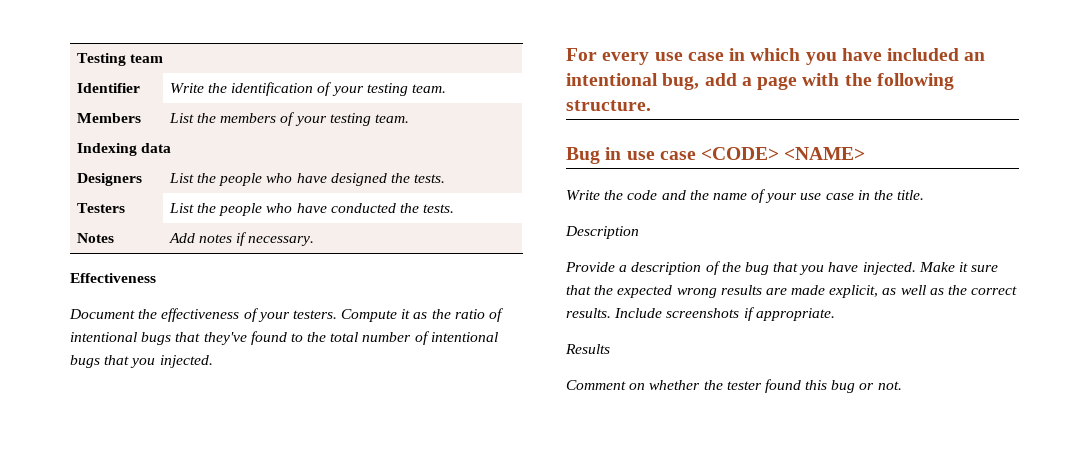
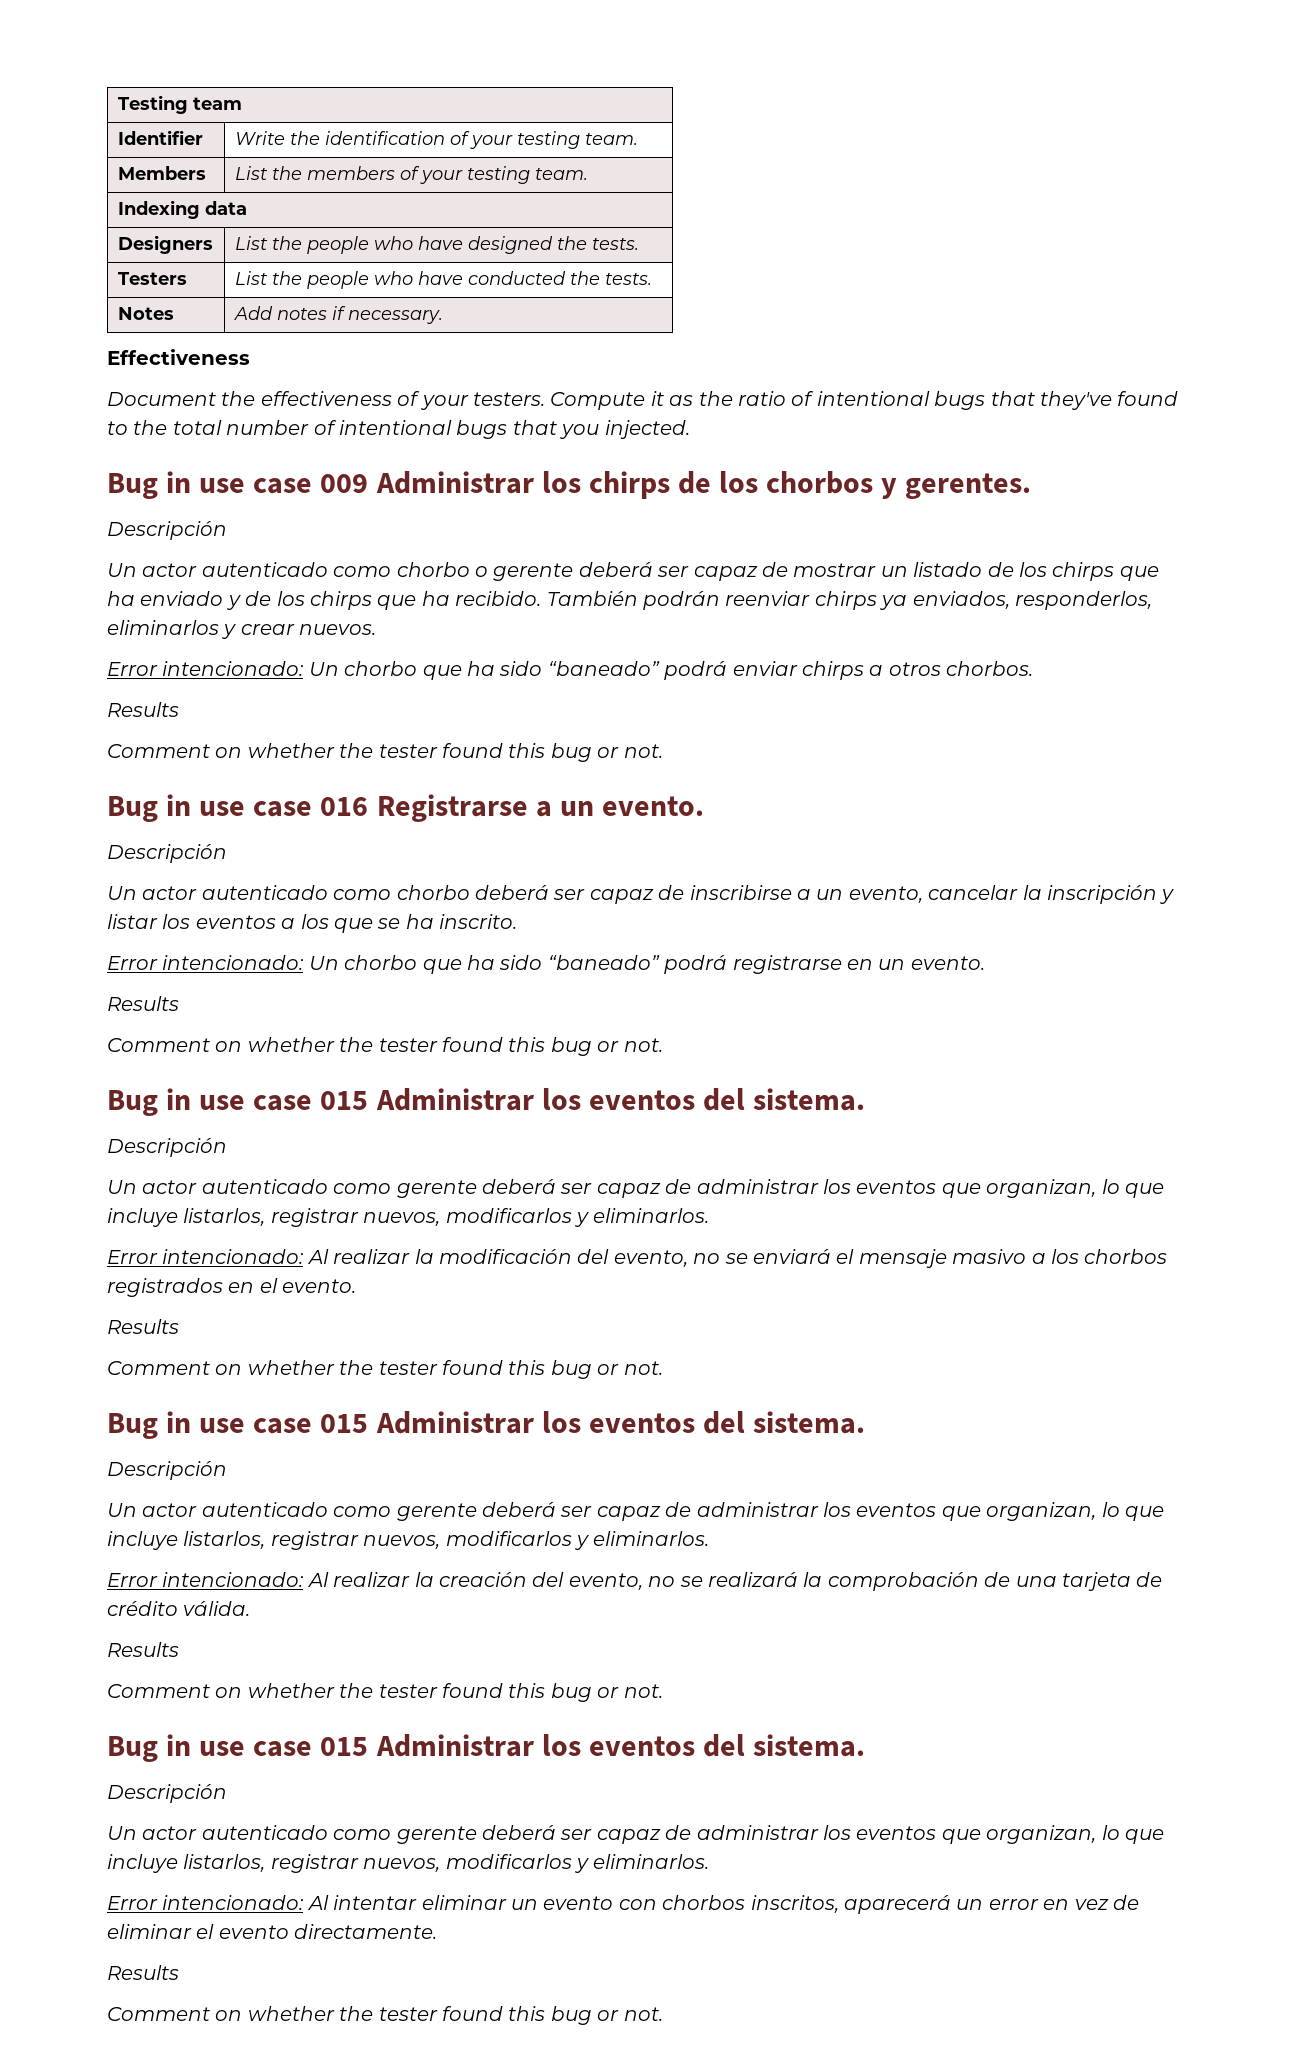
- For every use case in which you have included an intentional bug, add a page with the following structure.
- Bug in use case <CODE> <NAME>
- Write the code and the name of your use case in the title.
- Description
- Provide a description of the bug that you have injected. Make it sure that the expected wrong results are made explicit, as well as the correct results. Include screenshots if appropriate.
+ Bug in use case 009 Administrar los chirps de los chorbos y gerentes.
+ Descripción
+ Un actor autenticado como chorbo o gerente deberá ser capaz de mostrar un listado de los chirps que ha enviado y de los chirps que ha recibido. También podrán reenviar chirps ya enviados, responderlos, eliminarlos y crear nuevos.
+ Error intencionado: Un chorbo que ha sido “baneado” podrá enviar chirps a otros chorbos.
+ Bug in use case 016 Registrarse a un evento.
+ Descripción
+ Un actor autenticado como chorbo deberá ser capaz de inscribirse a un evento, cancelar la inscripción y listar los eventos a los que se ha inscrito.
+ Error intencionado: Un chorbo que ha sido “baneado” podrá registrarse en un evento.
+ Results
+ Comment on whether the tester found this bug or not.
+ Bug in use case 015 Administrar los eventos del sistema.
+ Descripción
+ Un actor autenticado como gerente deberá ser capaz de administrar los eventos que organizan, lo que incluye listarlos, registrar nuevos, modificarlos y eliminarlos.
+ Error intencionado: Al realizar la modificación del evento, no se enviará el mensaje masivo a los chorbos registrados en el evento.
+ Results
+ Comment on whether the tester found this bug or not.
+ Bug in use case 015 Administrar los eventos del sistema.
+ Descripción
+ Un actor autenticado como gerente deberá ser capaz de administrar los eventos que organizan, lo que incluye listarlos, registrar nuevos, modificarlos y eliminarlos.
+ Error intencionado: Al realizar la creación del evento, no se realizará la comprobación de una tarjeta de crédito válida.
+ Results
+ Comment on whether the tester found this bug or not.
+ Bug in use case 015 Administrar los eventos del sistema.
+ Descripción
+ Un actor autenticado como gerente deberá ser capaz de administrar los eventos que organizan, lo que incluye listarlos, registrar nuevos, modificarlos y eliminarlos.
+ Error intencionado: Al intentar eliminar un evento con chorbos inscritos, aparecerá un error en vez de eliminar el evento directamente.
+ Results
+ Comment on whether the tester found this bug or not.

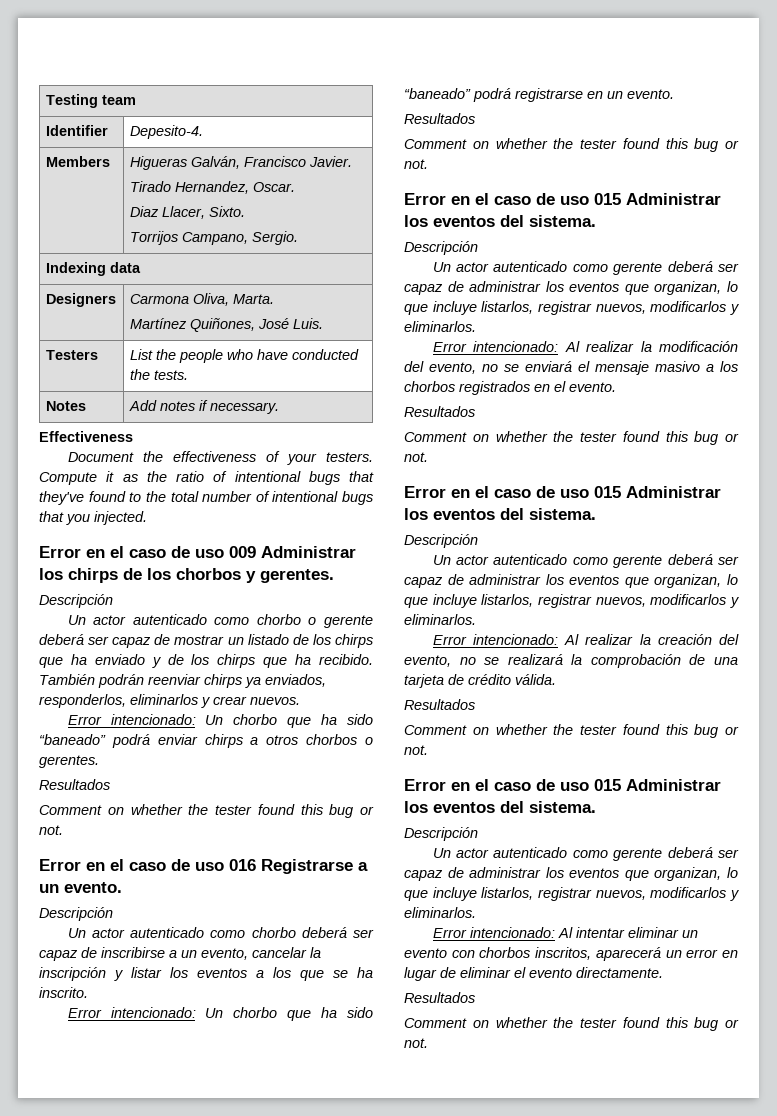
- Identifier | Write the identification of your testing team.
- Members | List the members of your testing team.
+ Identifier | Depesito-4.
+ Members | Higueras Galván, Francisco Javier.
+ Tirado Hernandez, Oscar.
+ Diaz Llacer, Sixto.
+ Torrijos Campano, Sergio.
  Indexing data
- Designers | List the people who have designed the tests.
+ Designers | Carmona Oliva, Marta.
+ Martínez Quiñones, José Luis.
- Bug in use case 009 Administrar los chirps de los chorbos y gerentes.
+ Error en el caso de uso 009 Administrar los chirps de los chorbos y gerentes.
- Error intencionado: Un chorbo que ha sido “baneado” podrá enviar chirps a otros chorbos.
- Results
+ Error intencionado: Un chorbo que ha sido “baneado” podrá enviar chirps a otros chorbos o gerentes.
+ Resultados
- Bug in use case 016 Registrarse a un evento.
+ Error en el caso de uso 016 Registrarse a un evento.
  Error intencionado: Un chorbo que ha sido “baneado” podrá registrarse en un evento.
- Results
+ Resultados
  Comment on whether the tester found this bug or not.
- Bug in use case 015 Administrar los eventos del sistema.
+ Error en el caso de uso 015 Administrar los eventos del sistema.
  Error intencionado: Al realizar la modificación del evento, no se enviará el mensaje masivo a los chorbos registrados en el evento.
- Results
+ Resultados
  Comment on whether the tester found this bug or not.
- Bug in use case 015 Administrar los eventos del sistema.
+ Error en el caso de uso 015 Administrar los eventos del sistema.
  Error intencionado: Al realizar la creación del evento, no se realizará la comprobación de una tarjeta de crédito válida.
- Results
+ Resultados
  Comment on whether the tester found this bug or not.
- Bug in use case 015 Administrar los eventos del sistema.
+ Error en el caso de uso 015 Administrar los eventos del sistema.
- Error intencionado: Al intentar eliminar un evento con chorbos inscritos, aparecerá un error en vez de eliminar el evento directamente.
- Results
+ Error intencionado: Al intentar eliminar un evento con chorbos inscritos, aparecerá un error en lugar de eliminar el evento directamente.
+ Resultados

